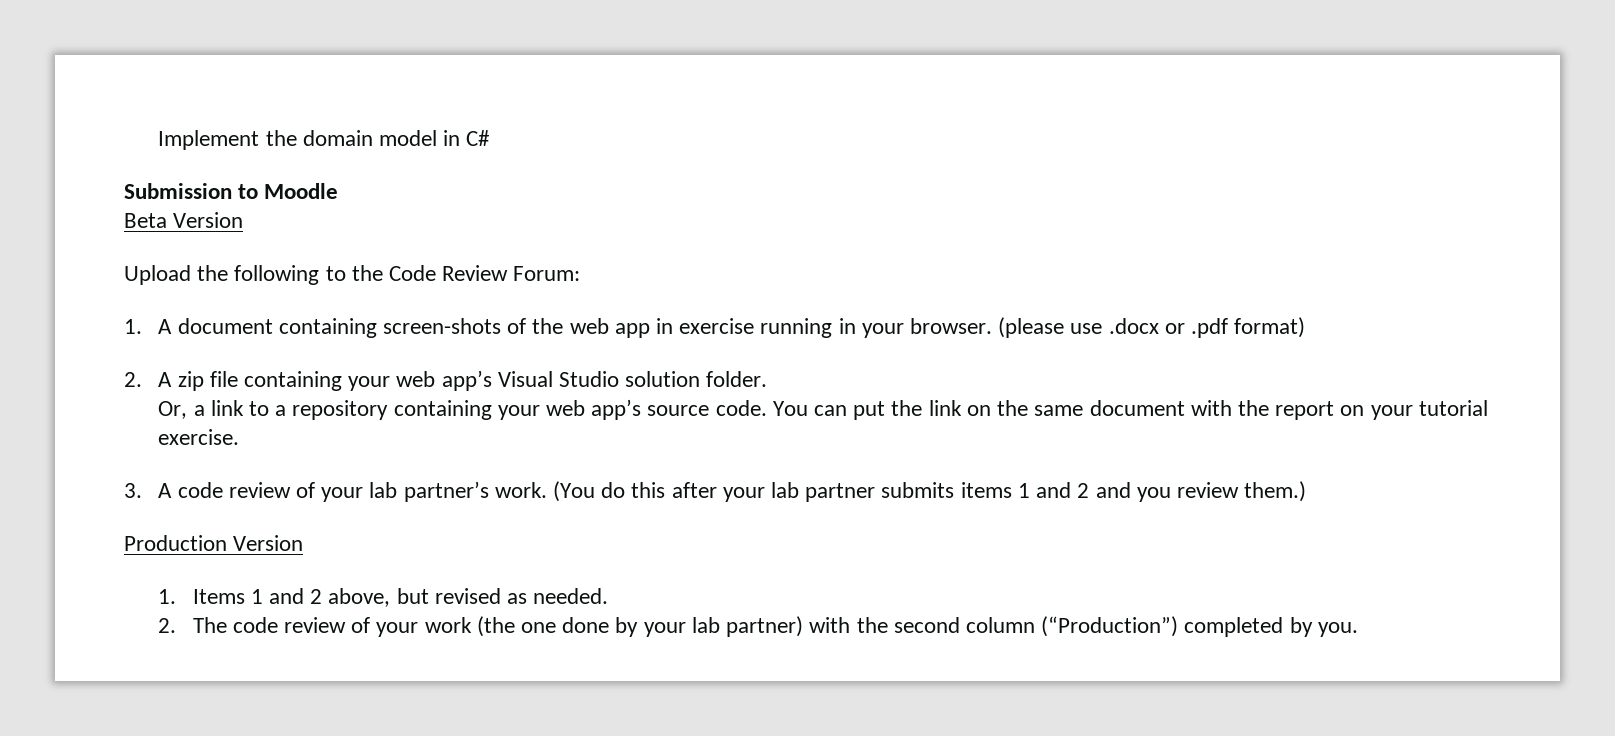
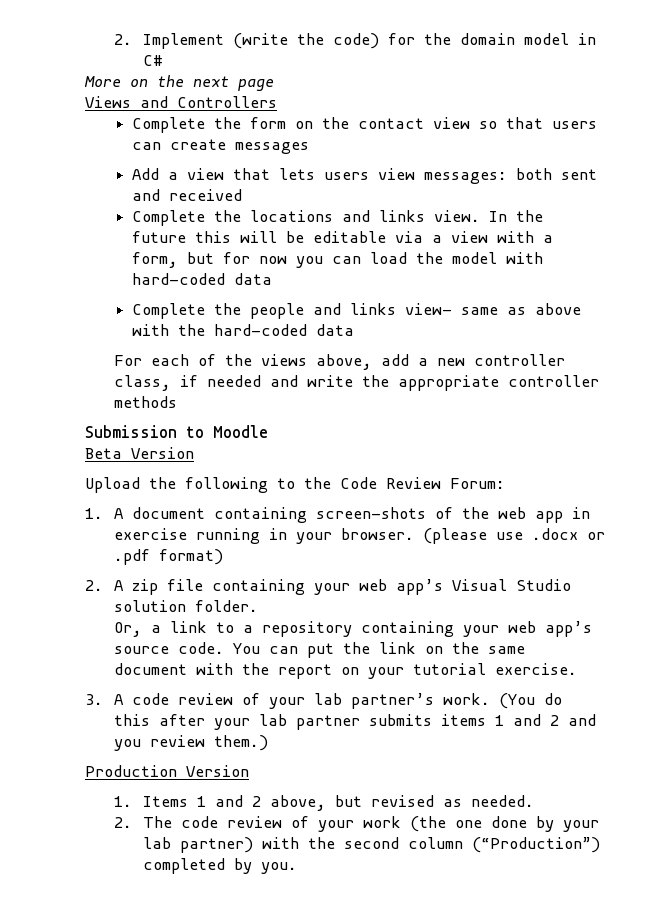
- Implement the domain model in C#
+ 2. Implement (write the code) for the domain model in C#
+ More on the next page
+ Views and Controllers
+ Complete the form on the contact view so that users can create messages
+ Add a view that lets users view messages: both sent and received
+ Complete the locations and links view. In the future this will be editable via a view with a form, but for now you can load the model with hard-coded data
+ Complete the people and links view- same as above with the hard-coded data
+ For each of the views above, add a new controller class, if needed and write the appropriate controller methods

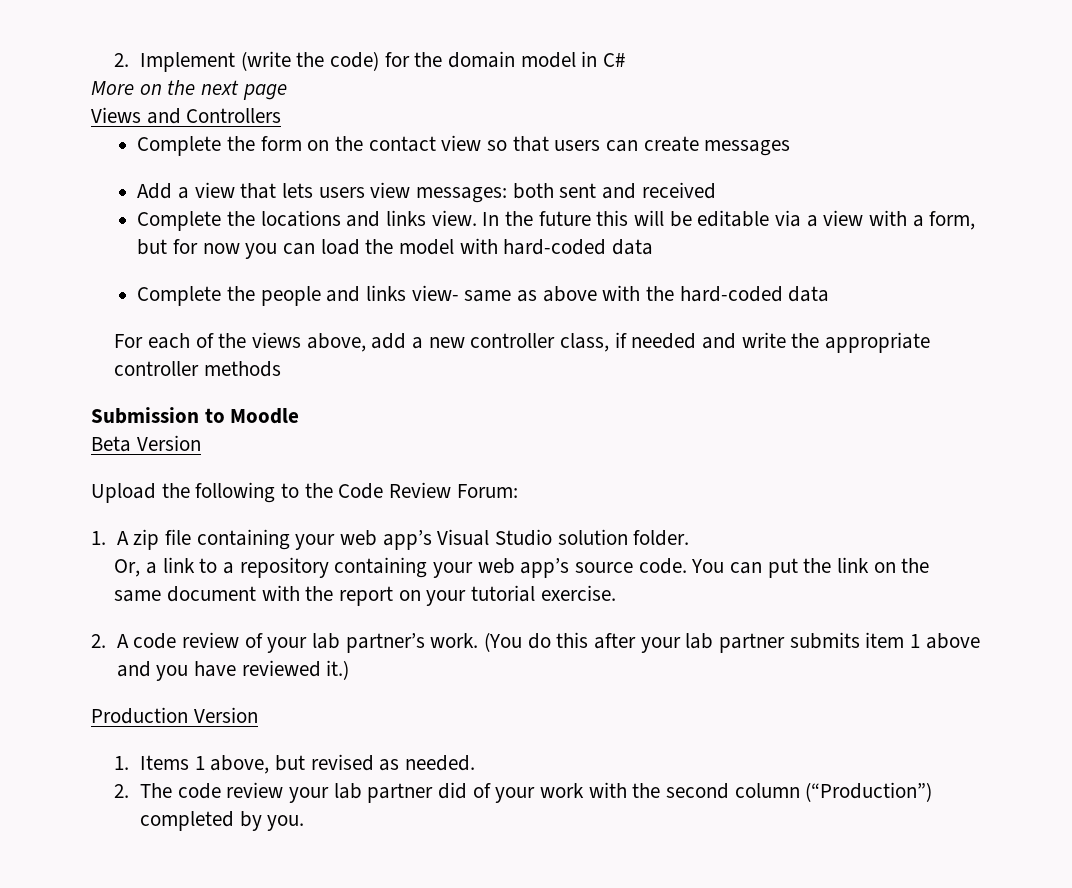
- 1. A document containing screen-shots of the web app in exercise running in your browser. (please use .docx or .pdf format)
- 2. A zip file containing your web app’s Visual Studio solution folder.
+ 1. A zip file containing your web app’s Visual Studio solution folder.
- 3. A code review of your lab partner’s work.
+ 2. A code review of your lab partner’s work.
- (You do this after your lab partner submits items 1 and 2 and you review them.)
+ (You do this after your lab partner submits item 1 above and you have reviewed it.)
- 1. Items 1 and 2 above, but revised as needed.
+ 1. Items 1 above, but revised as needed.
- 2. The code review of your work (the one done by your lab partner) with the second column (“Production”) completed by you.
+ 2. The code review your lab partner did of your work with the second column (“Production”) completed by you.

